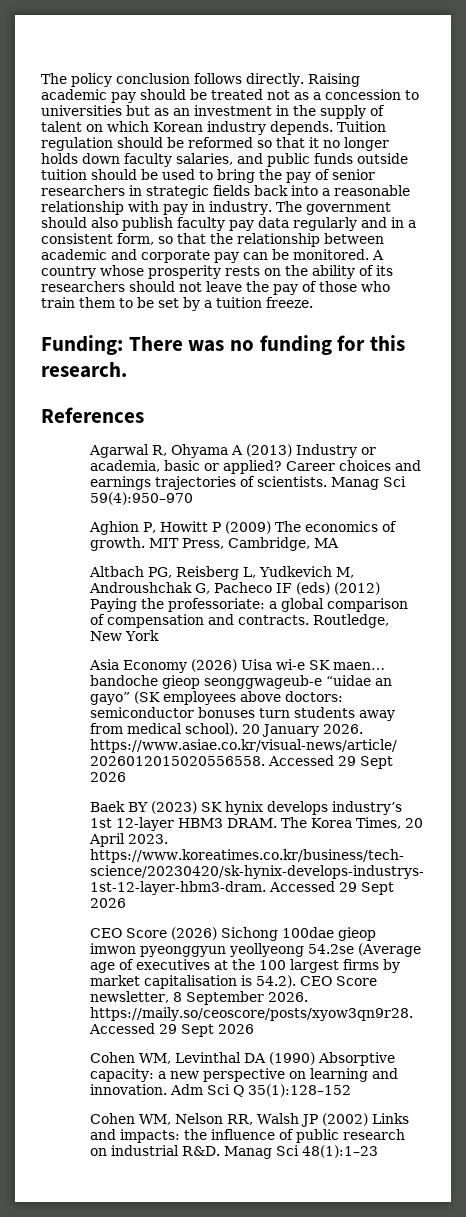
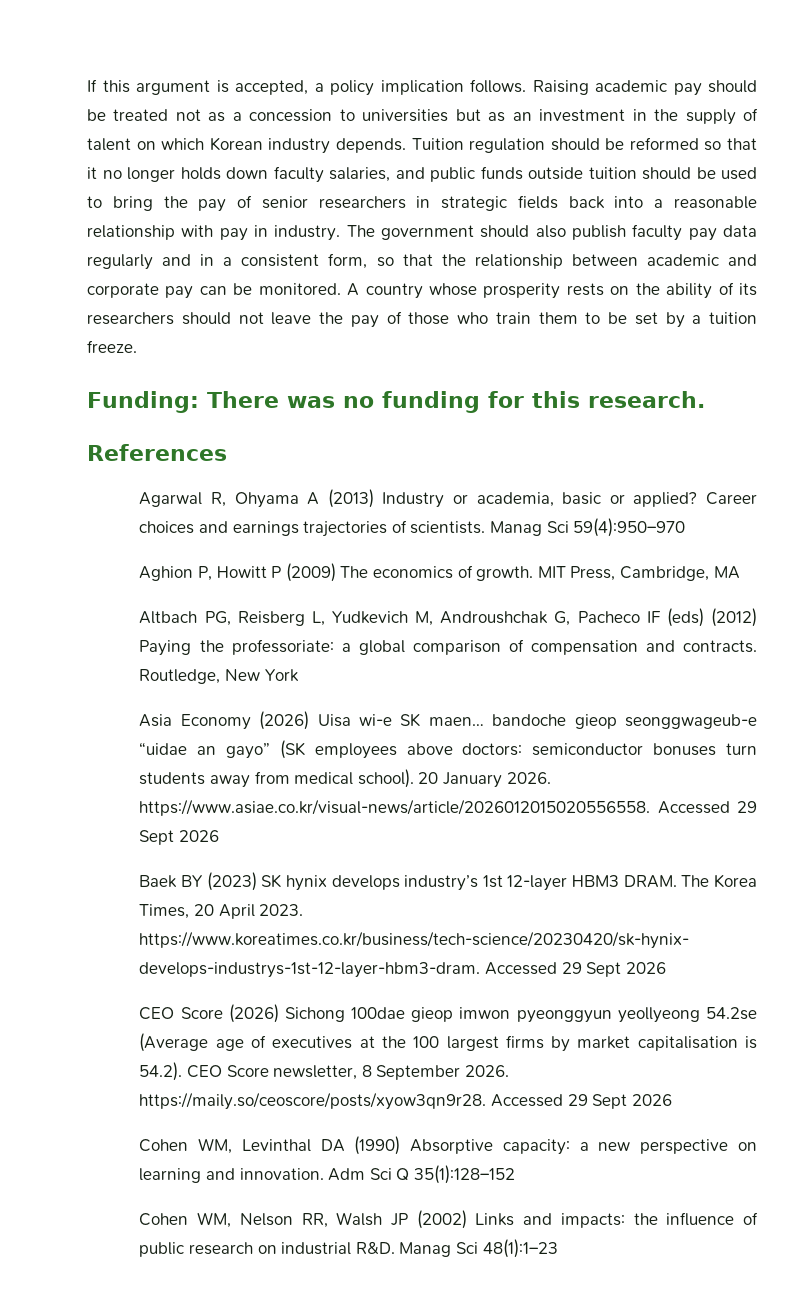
- The policy conclusion follows directly.
+ If this argument is accepted, a policy implication follows.

